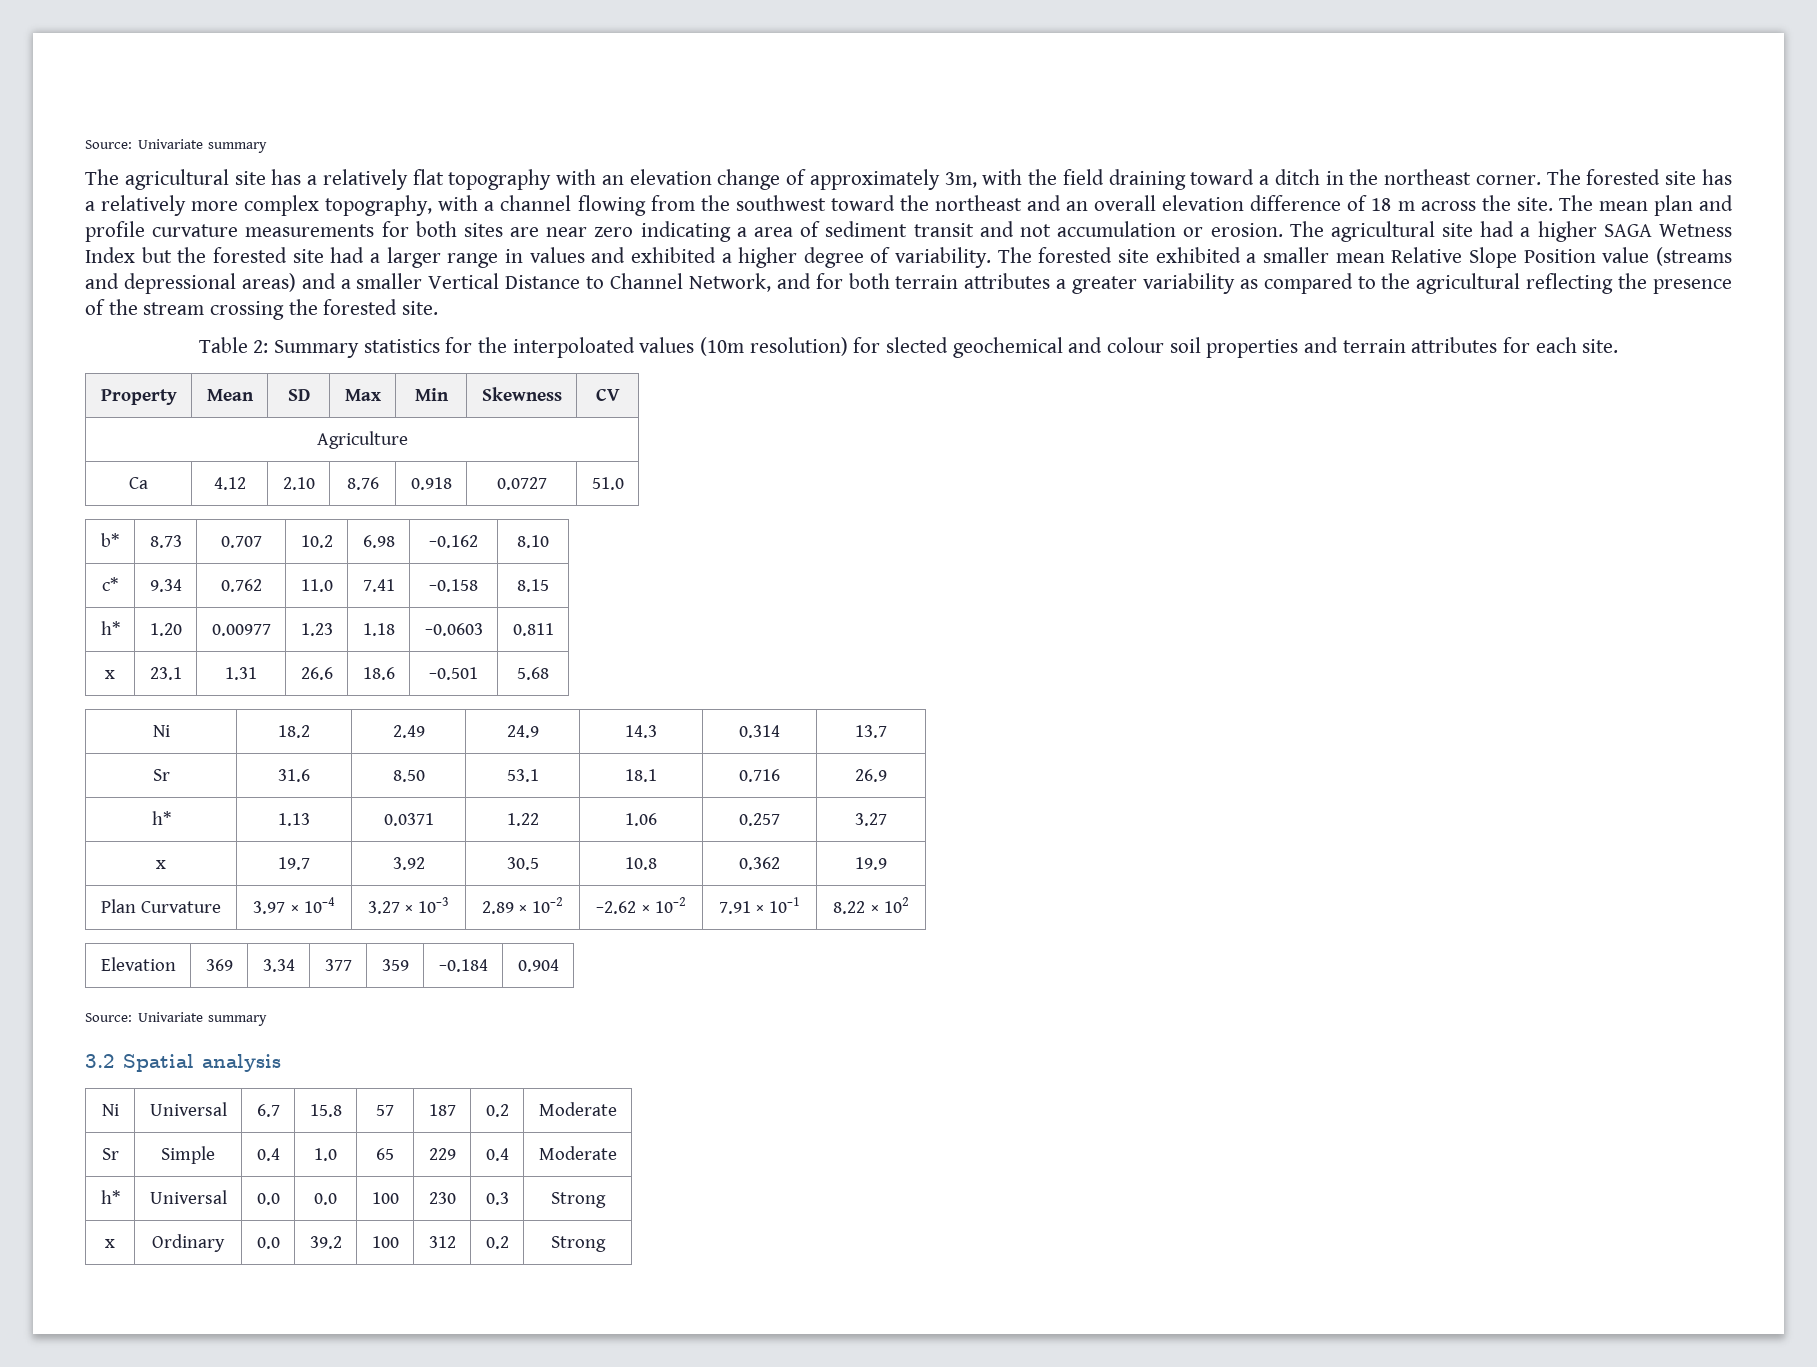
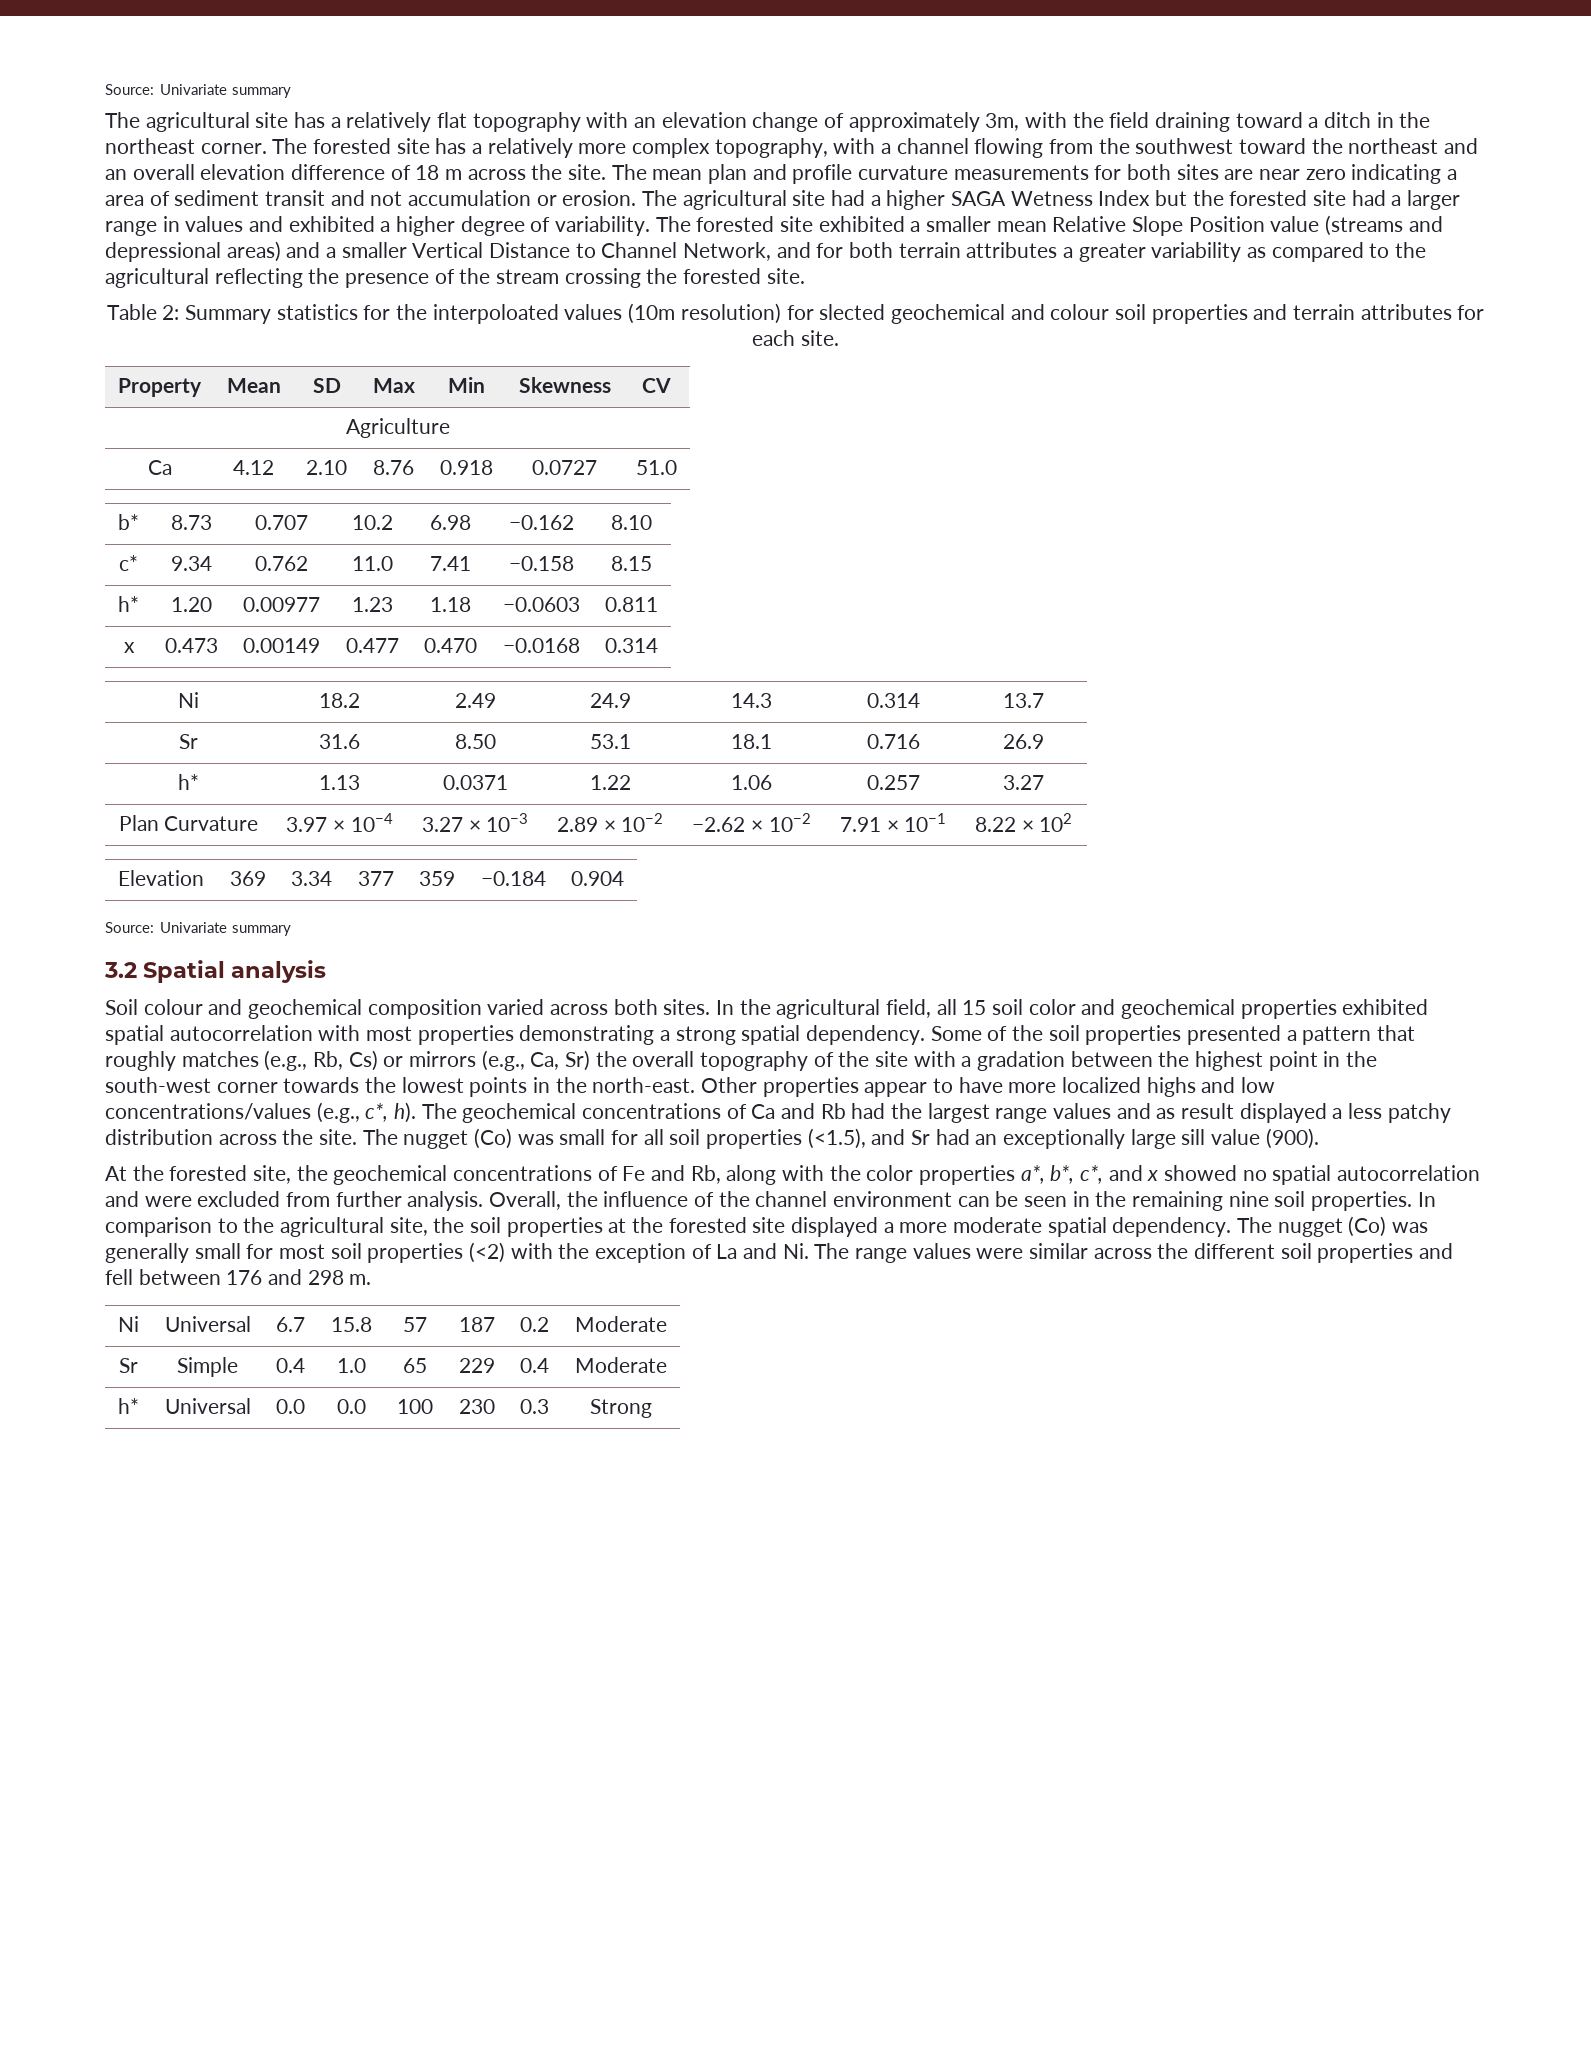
- x | 23.1 | 1.31 | 26.6 | 18.6 | −0.501 | 5.68
+ x | 0.473 | 0.00149 | 0.477 | 0.470 | −0.0168 | 0.314
- x | 19.7 | 3.92 | 30.5 | 10.8 | 0.362 | 19.9
+ Soil colour and geochemical composition varied across both sites. In the agricultural field, all 15 soil color and geochemical properties exhibited spatial autocorrelation with most properties demonstrating a strong spatial dependency. Some of the soil properties presented a pattern that roughly matches (e.g., Rb, Cs) or mirrors (e.g., Ca, Sr) the overall topography of the site with a gradation between the highest point in the south-west corner towards the lowest points in the north-east. Other properties appear to have more localized highs and low concentrations/values (e.g., c*, h). The geochemical concentrations of Ca and Rb had the largest range values and as result displayed a less patchy distribution across the site. The nugget (Co) was small for all soil properties (<1.5), and Sr had an exceptionally large sill value (900).
+ At the forested site, the geochemical concentrations of Fe and Rb, along with the color properties a*, b*, c*, and x showed no spatial autocorrelation and were excluded from further analysis. Overall, the influence of the channel environment can be seen in the remaining nine soil properties. In comparison to the agricultural site, the soil properties at the forested site displayed a more moderate spatial dependency. The nugget (Co) was generally small for most soil properties (<2) with the exception of La and Ni. The range values were similar across the different soil properties and fell between 176 and 298 m.
- x | Ordinary | 0.0 | 39.2 | 100 | 312 | 0.2 | Strong

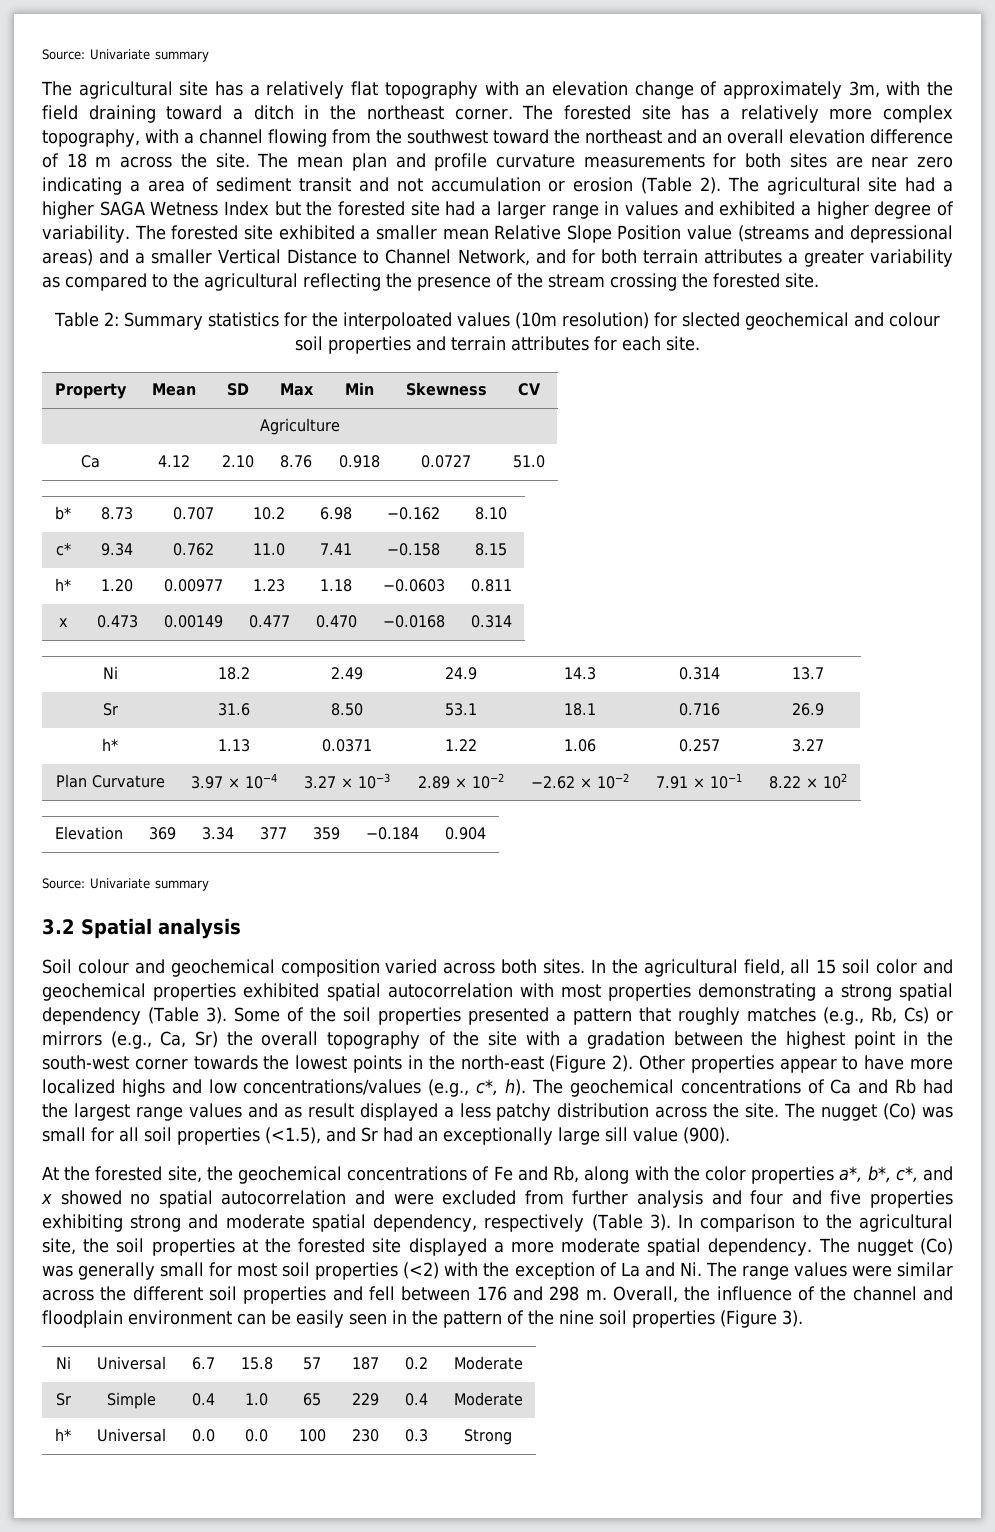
- The mean plan and profile curvature measurements for both sites are near zero indicating a area of sediment transit and not accumulation or erosion.
+ The mean plan and profile curvature measurements for both sites are near zero indicating a area of sediment transit and not accumulation or erosion (Table 2).
- In the agricultural field, all 15 soil color and geochemical properties exhibited spatial autocorrelation with most properties demonstrating a strong spatial dependency.
+ In the agricultural field, all 15 soil color and geochemical properties exhibited spatial autocorrelation with most properties demonstrating a strong spatial dependency (Table 3).
- Some of the soil properties presented a pattern that roughly matches (e.g., Rb, Cs) or mirrors (e.g., Ca, Sr) the overall topography of the site with a gradation between the highest point in the south-west corner towards the lowest points in the north-east.
+ Some of the soil properties presented a pattern that roughly matches (e.g., Rb, Cs) or mirrors (e.g., Ca, Sr) the overall topography of the site with a gradation between the highest point in the south-west corner towards the lowest points in the north-east (Figure 2).
- At the forested site, the geochemical concentrations of Fe and Rb, along with the color properties a*, b*, c*, and x showed no spatial autocorrelation and were excluded from further analysis. Overall, the influence of the channel environment can be seen in the remaining nine soil properties.
+ At the forested site, the geochemical concentrations of Fe and Rb, along with the color properties a*, b*, c*, and x showed no spatial autocorrelation and were excluded from further analysis and four and five properties exhibiting strong and moderate spatial dependency, respectively (Table 3).
+ Overall, the influence of the channel and floodplain environment can be easily seen in the pattern of the nine soil properties (Figure 3).

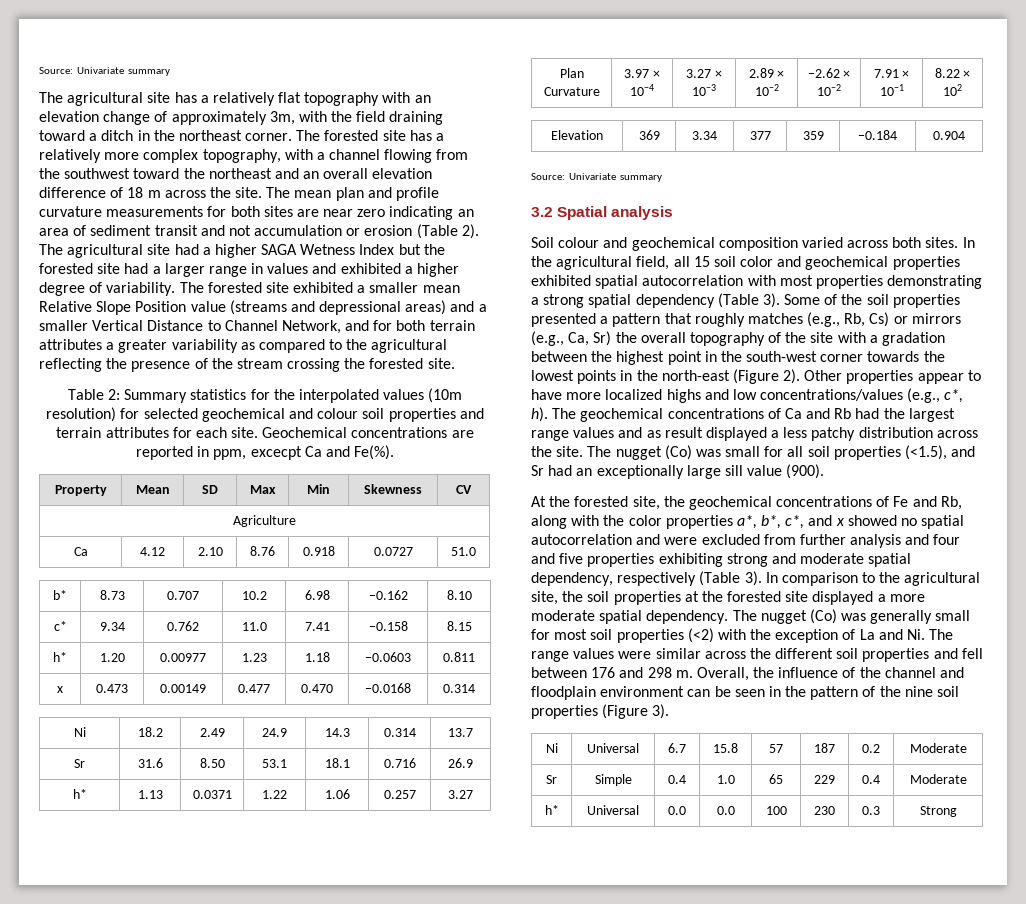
- The mean plan and profile curvature measurements for both sites are near zero indicating a area of sediment transit and not accumulation or erosion (Table 2).
+ The mean plan and profile curvature measurements for both sites are near zero indicating an area of sediment transit and not accumulation or erosion (Table 2).
- Table 2: Summary statistics for the interpoloated values (10m resolution) for slected geochemical and colour soil properties and terrain attributes for each site.
+ Table 2: Summary statistics for the interpolated values (10m resolution) for selected geochemical and colour soil properties and terrain attributes for each site. Geochemical concentrations are reported in ppm, excecpt Ca and Fe(%).
- Overall, the influence of the channel and floodplain environment can be easily seen in the pattern of the nine soil properties (Figure 3).
+ Overall, the influence of the channel and floodplain environment can be seen in the pattern of the nine soil properties (Figure 3).

